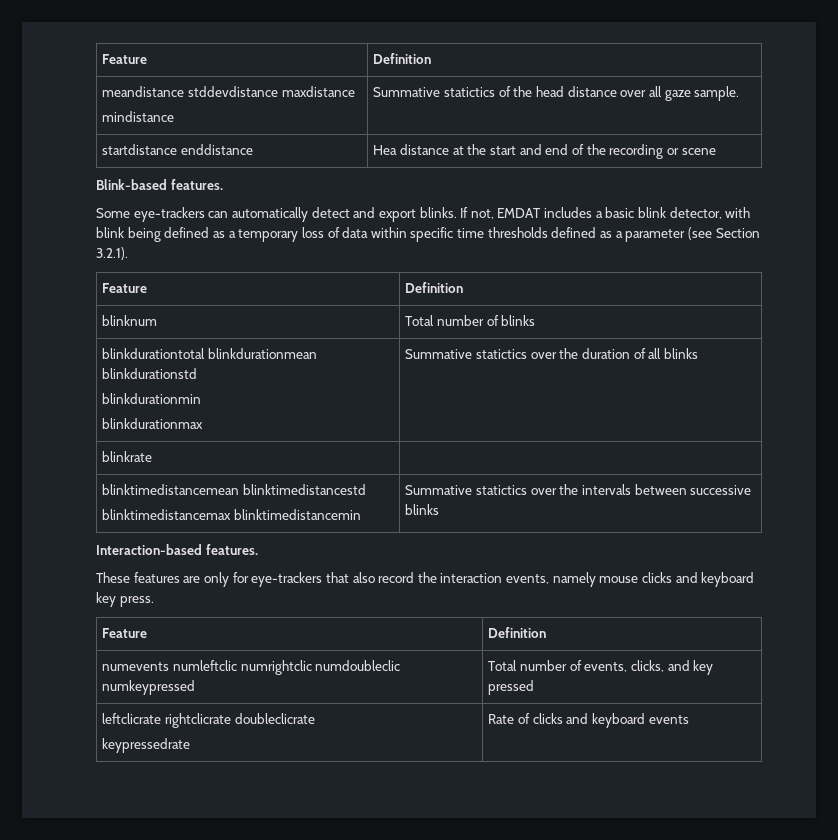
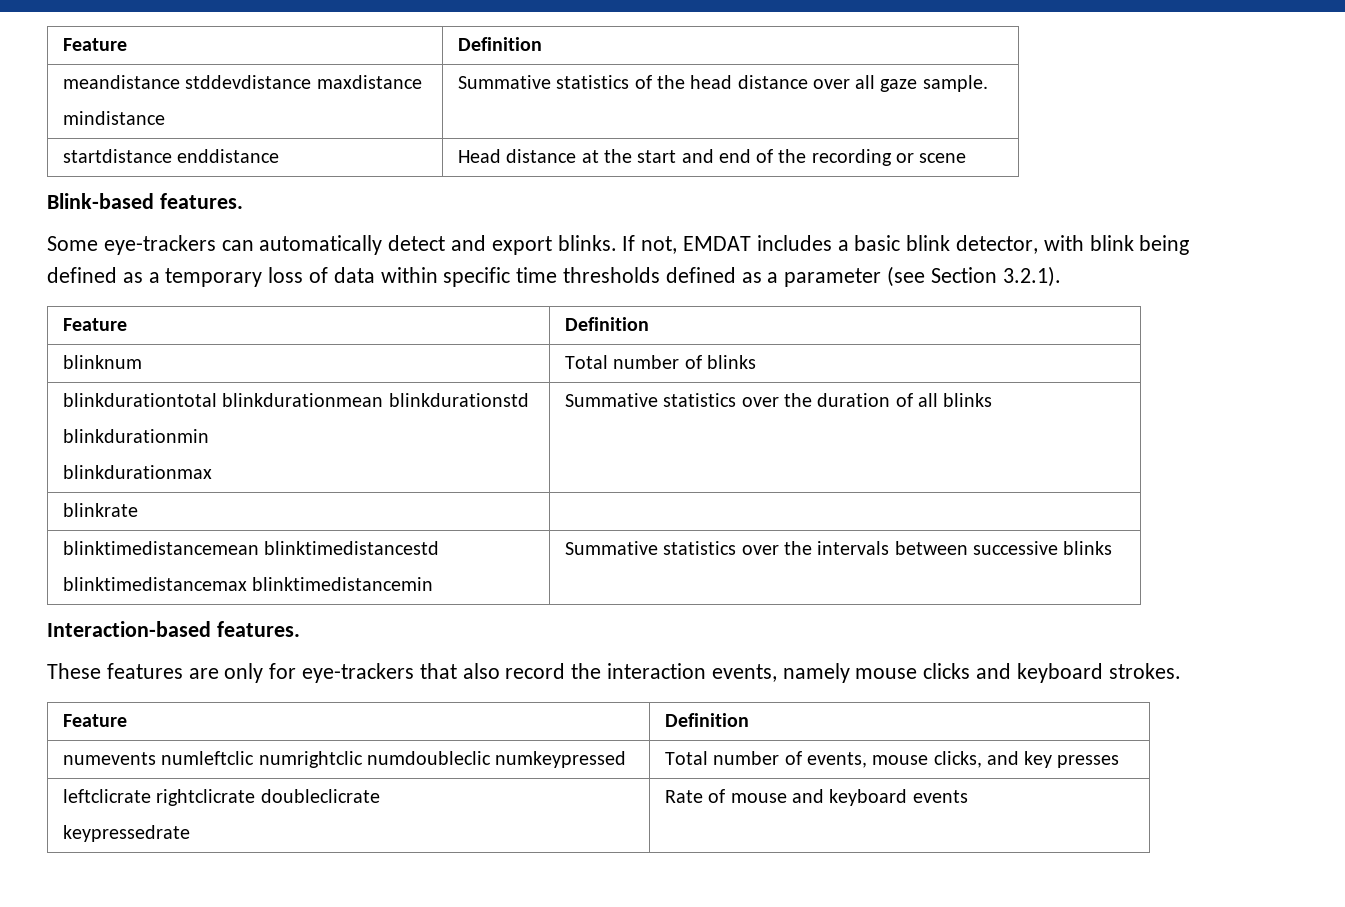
  meandistance stddevdistance maxdistance
- mindistance | Summative statictics of the head distance over all gaze sample.
+ mindistance | Summative statistics of the head distance over all gaze sample.
- startdistance enddistance | Hea distance at the start and end of the recording or scene
+ startdistance enddistance | Head distance at the start and end of the recording or scene
  blinkdurationtotal blinkdurationmean blinkdurationstd
  blinkdurationmin
- blinkdurationmax | Summative statictics over the duration of all blinks
+ blinkdurationmax | Summative statistics over the duration of all blinks
  blinktimedistancemean blinktimedistancestd
- blinktimedistancemax blinktimedistancemin | Summative statictics over the intervals between successive blinks
+ blinktimedistancemax blinktimedistancemin | Summative statistics over the intervals between successive blinks
- These features are only for eye-trackers that also record the interaction events, namely mouse clicks and keyboard key press.
+ These features are only for eye-trackers that also record the interaction events, namely mouse clicks and keyboard strokes.
- numevents numleftclic numrightclic numdoubleclic numkeypressed | Total number of events, clicks, and key pressed
+ numevents numleftclic numrightclic numdoubleclic numkeypressed | Total number of events, mouse clicks, and key presses
  leftclicrate rightclicrate doubleclicrate
- keypressedrate | Rate of clicks and keyboard events
+ keypressedrate | Rate of mouse and keyboard events

